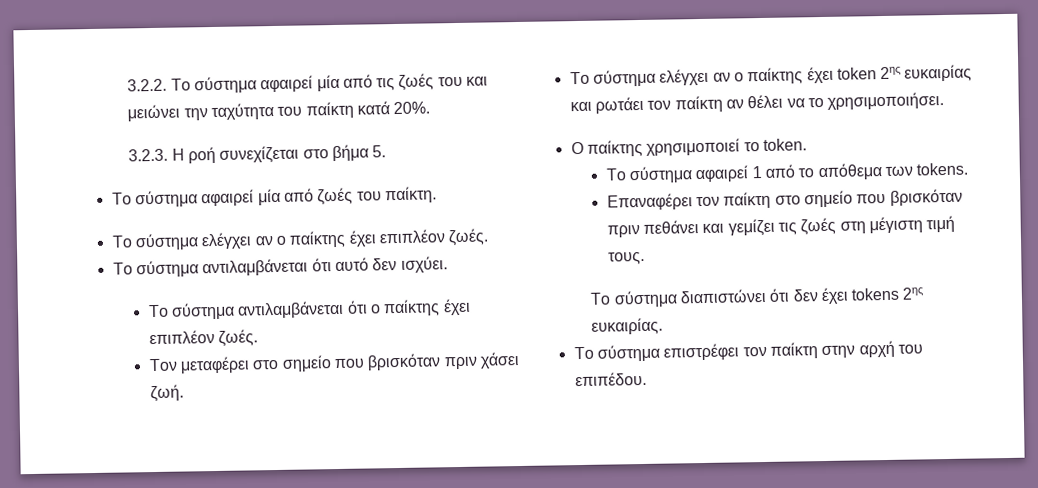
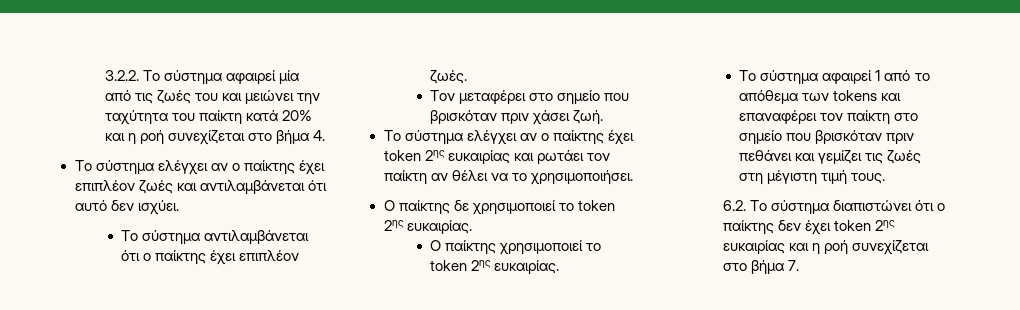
- 3.2.2. Το σύστημα αφαιρεί μία από τις ζωές του και μειώνει την ταχύτητα του παίκτη κατά 20%.
- 3.2.3. Η ροή συνεχίζεται στο βήμα 5.
- Το σύστημα αφαιρεί μία από ζωές του παίκτη.
+ 3.2.2. Το σύστημα αφαιρεί μία από τις ζωές του και μειώνει την ταχύτητα του παίκτη κατά 20% και η ροή συνεχίζεται στο βήμα 4.
- Το σύστημα ελέγχει αν ο παίκτης έχει επιπλέον ζωές.
- Το σύστημα αντιλαμβάνεται ότι αυτό δεν ισχύει.
+ Το σύστημα ελέγχει αν ο παίκτης έχει επιπλέον ζωές και αντιλαμβάνεται ότι αυτό δεν ισχύει.
- Ο παίκτης χρησιμοποιεί το token.
+ Ο παίκτης δε χρησιμοποιεί το token 2ης ευκαιρίας.
+ Ο παίκτης χρησιμοποιεί το token 2ης ευκαιρίας.
- Το σύστημα αφαιρεί 1 από το απόθεμα των tokens.
- Επαναφέρει τον παίκτη στο σημείο που βρισκόταν πριν πεθάνει και γεμίζει τις ζωές στη μέγιστη τιμή τους.
+ Το σύστημα αφαιρεί 1 από το απόθεμα των tokens και επαναφέρει τον παίκτη στο σημείο που βρισκόταν πριν πεθάνει και γεμίζει τις ζωές στη μέγιστη τιμή τους.
- Το σύστημα διαπιστώνει ότι δεν έχει tokens 2ης ευκαιρίας.
- Το σύστημα επιστρέφει τον παίκτη στην αρχή του επιπέδου.
+ 6.2. Το σύστημα διαπιστώνει ότι ο παίκτης δεν έχει token 2ης ευκαιρίας και η ροή συνεχίζεται στο βήμα 7.

